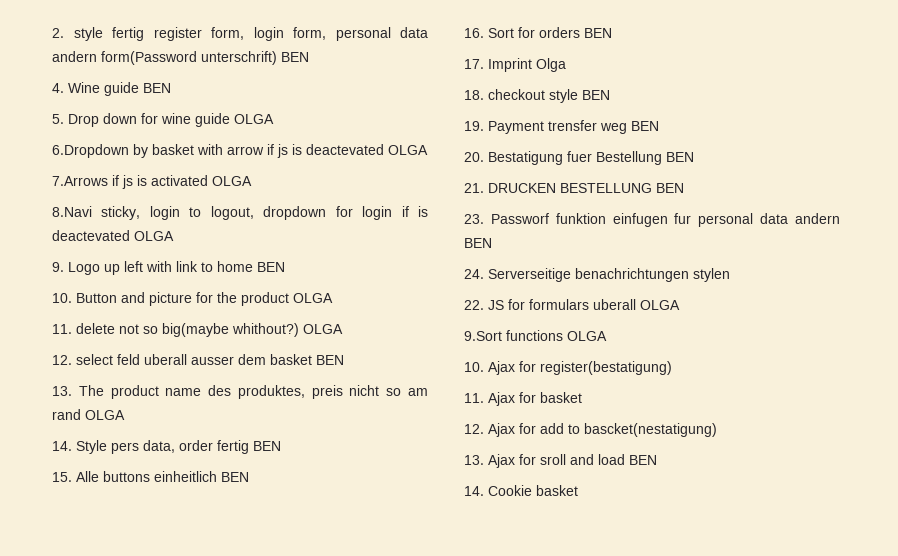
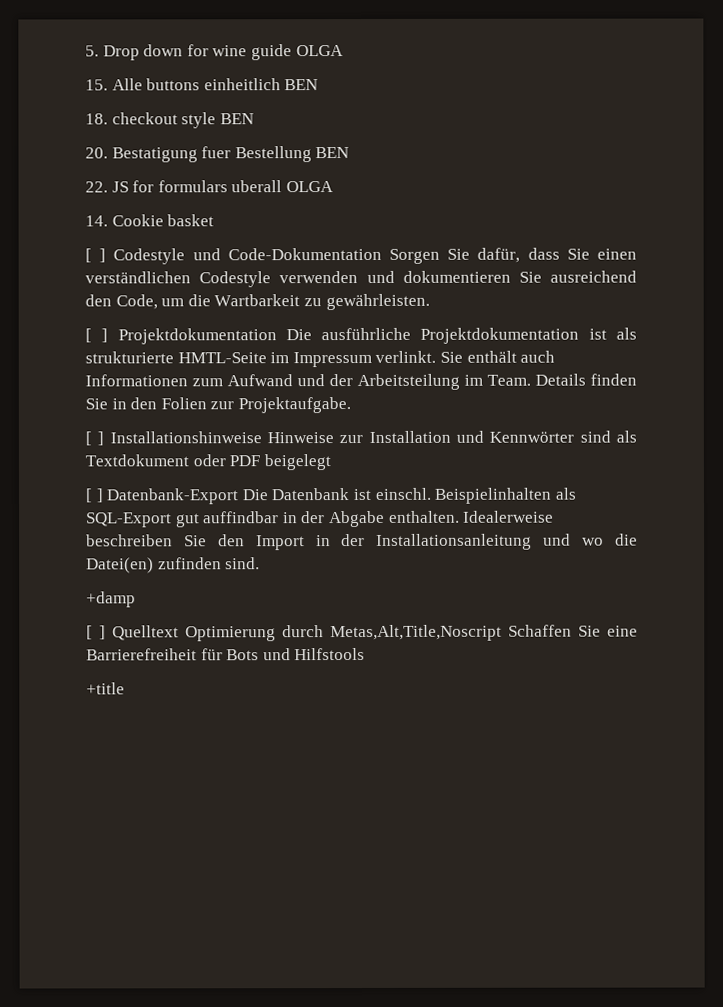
- 2. style fertig register form, login form, personal data andern form(Password unterschrift) BEN
- 4. Wine guide BEN
- 6.Dropdown by basket with arrow if js is deactevated OLGA
- 7.Arrows if js is activated OLGA
- 8.Navi sticky, login to logout, dropdown for login if is deactevated OLGA
- 9. Logo up left with link to home BEN
- 10. Button and picture for the product OLGA
- 11. delete not so big(maybe whithout?) OLGA
- 12. select feld uberall ausser dem basket BEN
- 13. The product name des produktes, preis nicht so am rand OLGA
- 14. Style pers data, order fertig BEN
- 16. Sort for orders BEN
- 17. Imprint Olga
- 19. Payment trensfer weg BEN
- 21. DRUCKEN BESTELLUNG BEN
- 23. Passworf funktion einfugen fur personal data andern BEN
- 24. Serverseitige benachrichtungen stylen
- 9.Sort functions OLGA
- 10. Ajax for register(bestatigung)
- 11. Ajax for basket
- 12. Ajax for add to bascket(nestatigung)
- 13. Ajax for sroll and load BEN
  14. Cookie basket
+ [ ] Codestyle und Code-Dokumentation Sorgen Sie dafür, dass Sie einen verständlichen Codestyle verwenden und dokumentieren Sie ausreichend den Code, um die Wartbarkeit zu gewährleisten.
+ [ ] Projektdokumentation Die ausführliche Projektdokumentation ist als strukturierte HMTL-Seite im Impressum verlinkt. Sie enthält auch Informationen zum Aufwand und der Arbeitsteilung im Team. Details finden Sie in den Folien zur Projektaufgabe.
+ [ ] Installationshinweise Hinweise zur Installation und Kennwörter sind als Textdokument oder PDF beigelegt
+ [ ] Datenbank-Export Die Datenbank ist einschl. Beispielinhalten als SQL-Export gut auffindbar in der Abgabe enthalten. Idealerweise beschreiben Sie den Import in der Installationsanleitung und wo die Datei(en) zufinden sind.
+ +damp
+ [ ] Quelltext Optimierung durch Metas,Alt,Title,Noscript Schaffen Sie eine Barrierefreiheit für Bots und Hilfstools
+ +title

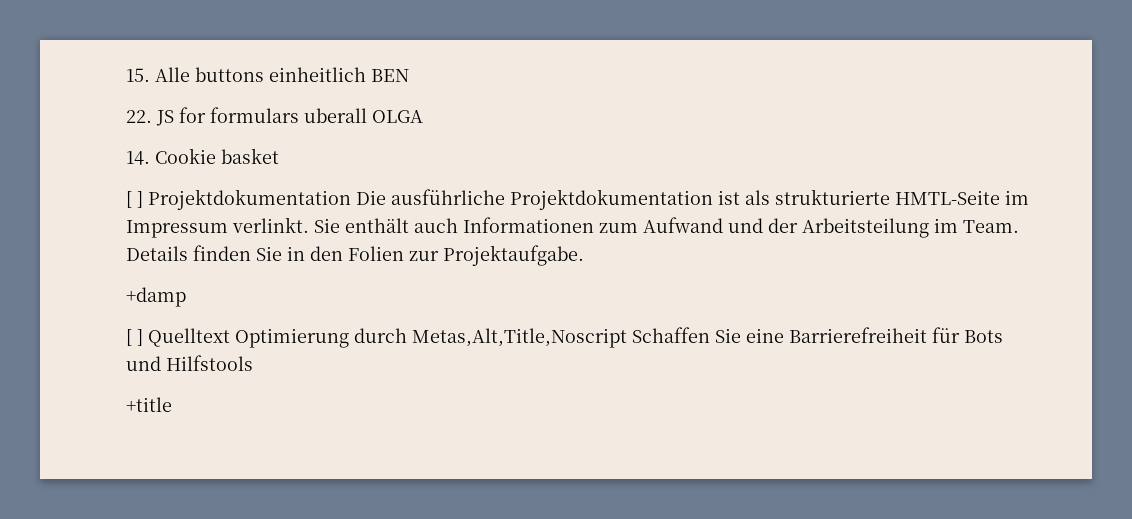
- 5. Drop down for wine guide OLGA
- 18. checkout style BEN
- 20. Bestatigung fuer Bestellung BEN
- [ ] Codestyle und Code-Dokumentation Sorgen Sie dafür, dass Sie einen verständlichen Codestyle verwenden und dokumentieren Sie ausreichend den Code, um die Wartbarkeit zu gewährleisten.
- [ ] Installationshinweise Hinweise zur Installation und Kennwörter sind als Textdokument oder PDF beigelegt
- [ ] Datenbank-Export Die Datenbank ist einschl. Beispielinhalten als SQL-Export gut auffindbar in der Abgabe enthalten. Idealerweise beschreiben Sie den Import in der Installationsanleitung und wo die Datei(en) zufinden sind.

